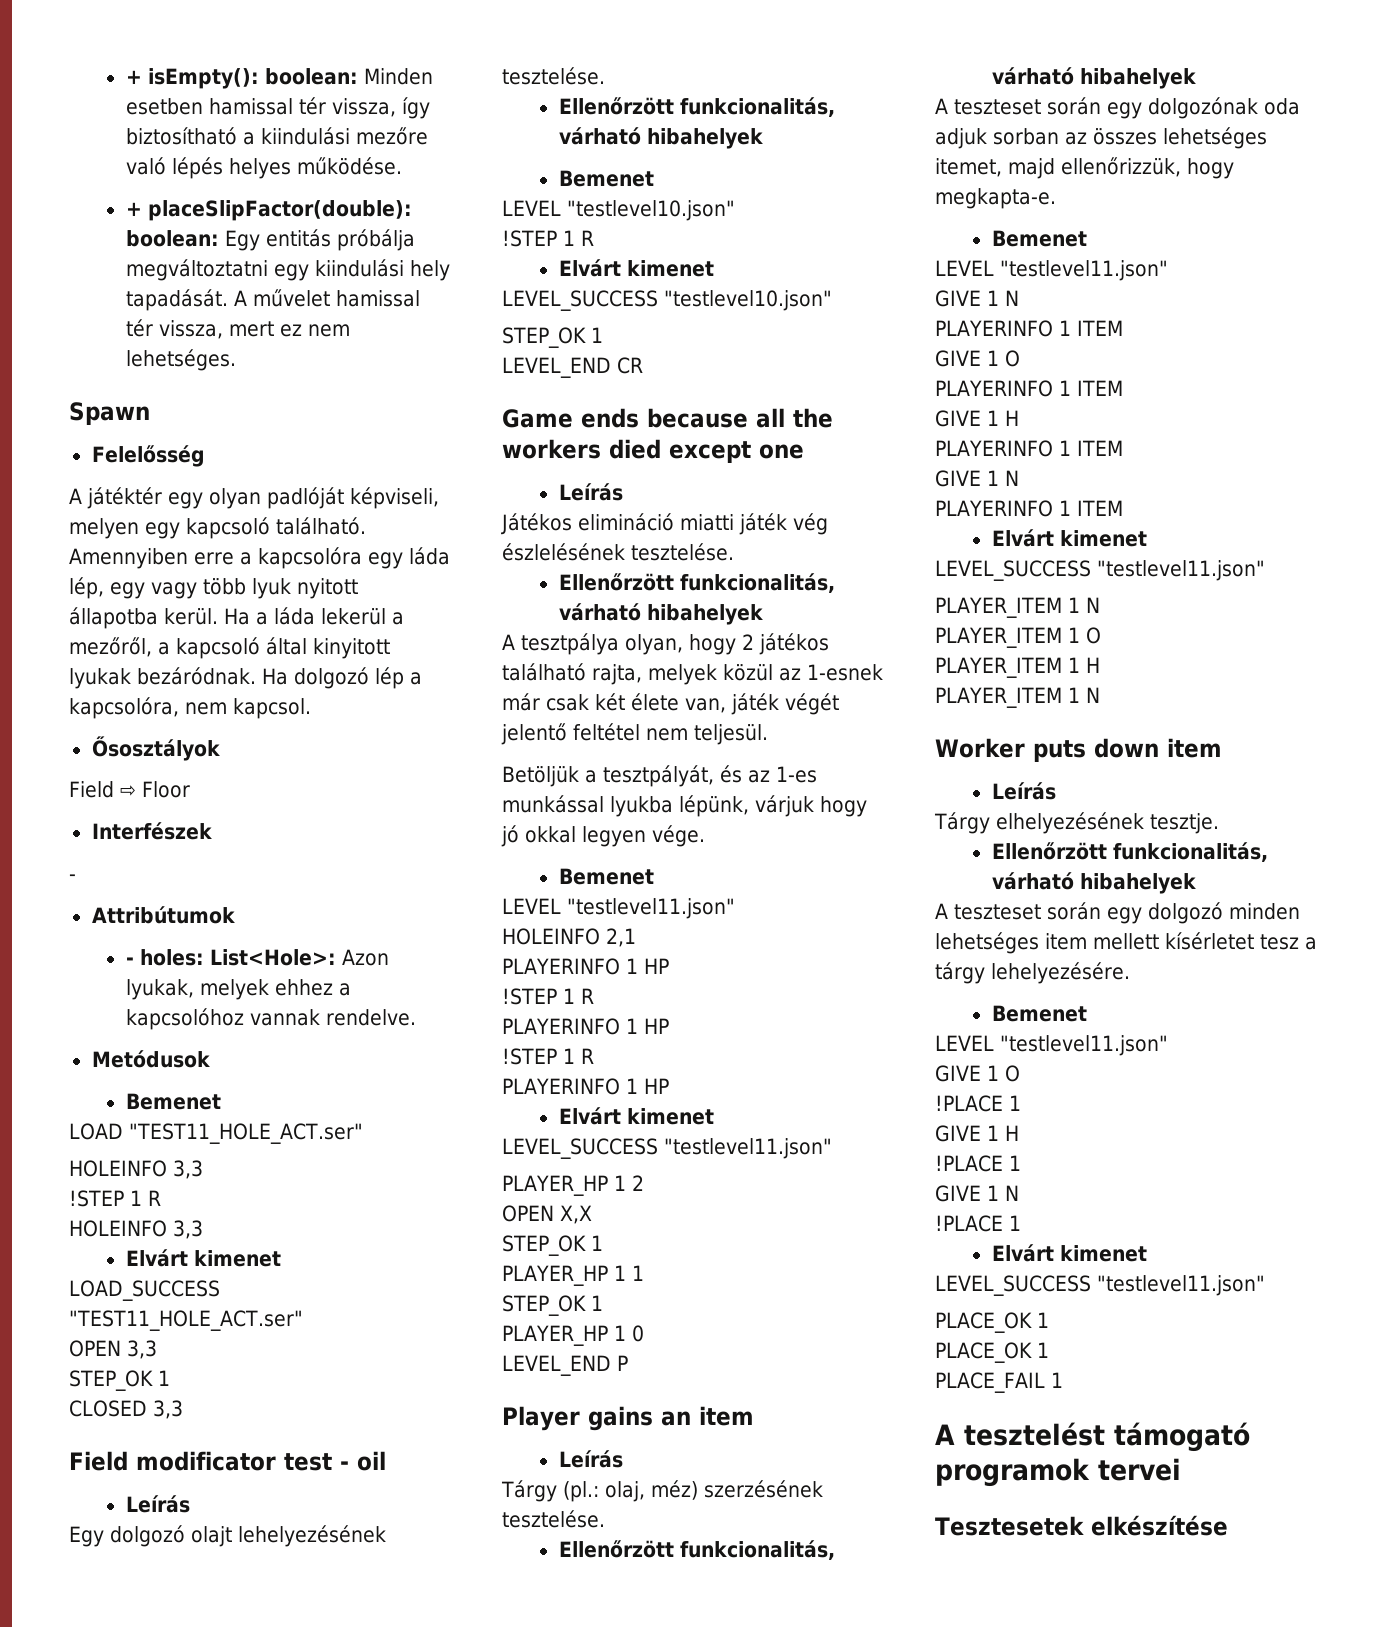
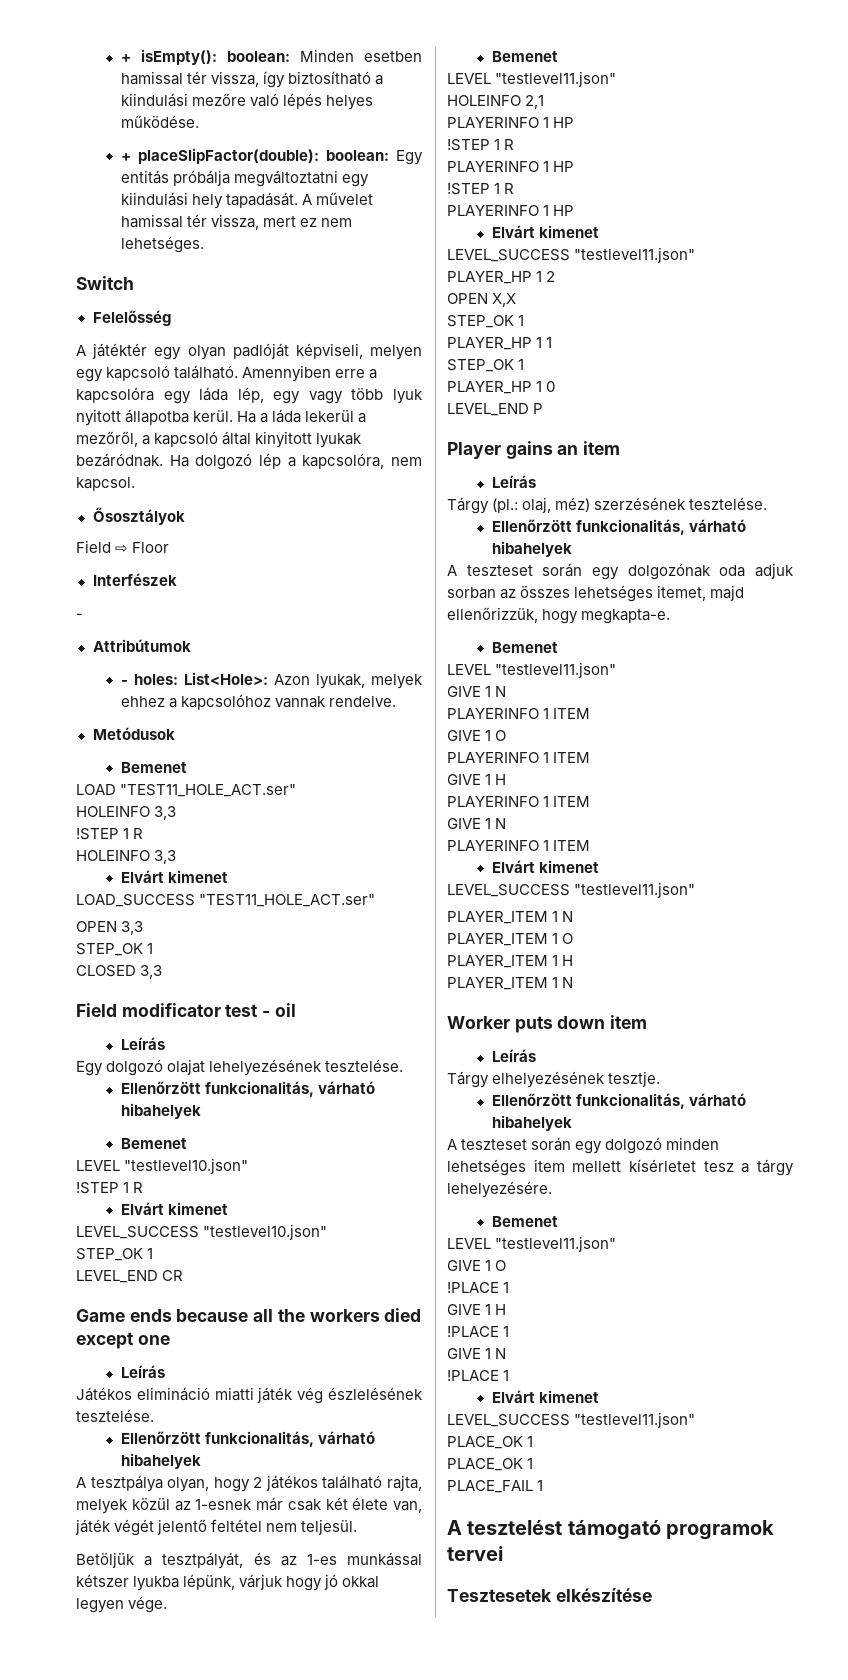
- Spawn
+ Switch
- Egy dolgozó olajt lehelyezésének tesztelése.
+ Egy dolgozó olajat lehelyezésének tesztelése.
- Betöljük a tesztpályát, és az 1-es munkással lyukba lépünk, várjuk hogy jó okkal legyen vége.
+ Betöljük a tesztpályát, és az 1-es munkással kétszer lyukba lépünk, várjuk hogy jó okkal legyen vége.

